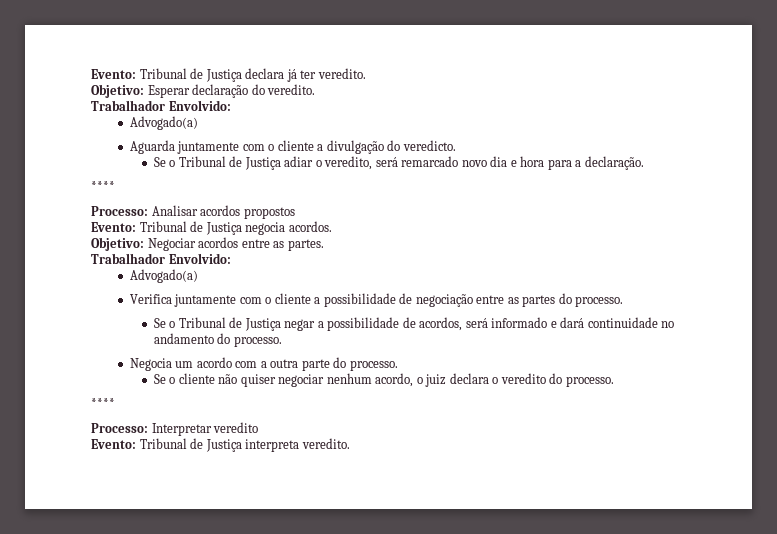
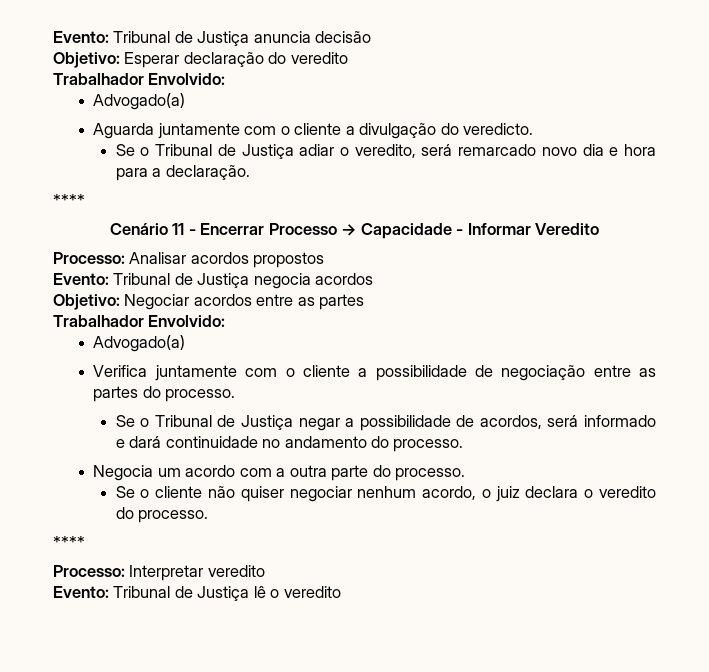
- Evento: Tribunal de Justiça declara já ter veredito.
+ Evento: Tribunal de Justiça anuncia decisão
- Objetivo: Esperar declaração do veredito.
+ Objetivo: Esperar declaração do veredito
+ Cenário 11 - Encerrar Processo → Capacidade - Informar Veredito
- Evento: Tribunal de Justiça negocia acordos.
+ Evento: Tribunal de Justiça negocia acordos
- Objetivo: Negociar acordos entre as partes.
+ Objetivo: Negociar acordos entre as partes
- Evento: Tribunal de Justiça interpreta veredito.
+ Evento: Tribunal de Justiça lê o veredito

